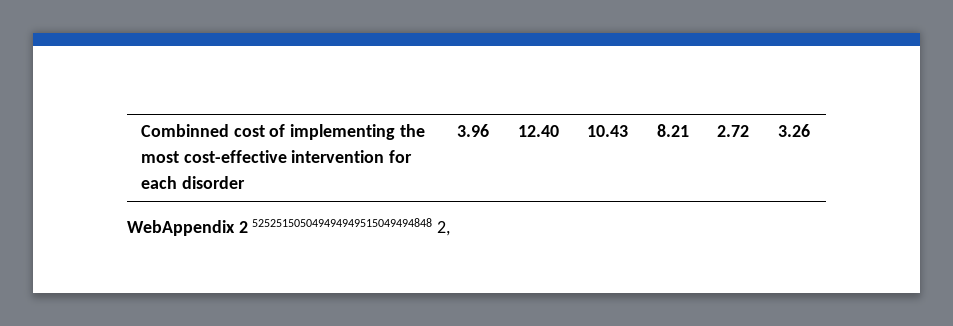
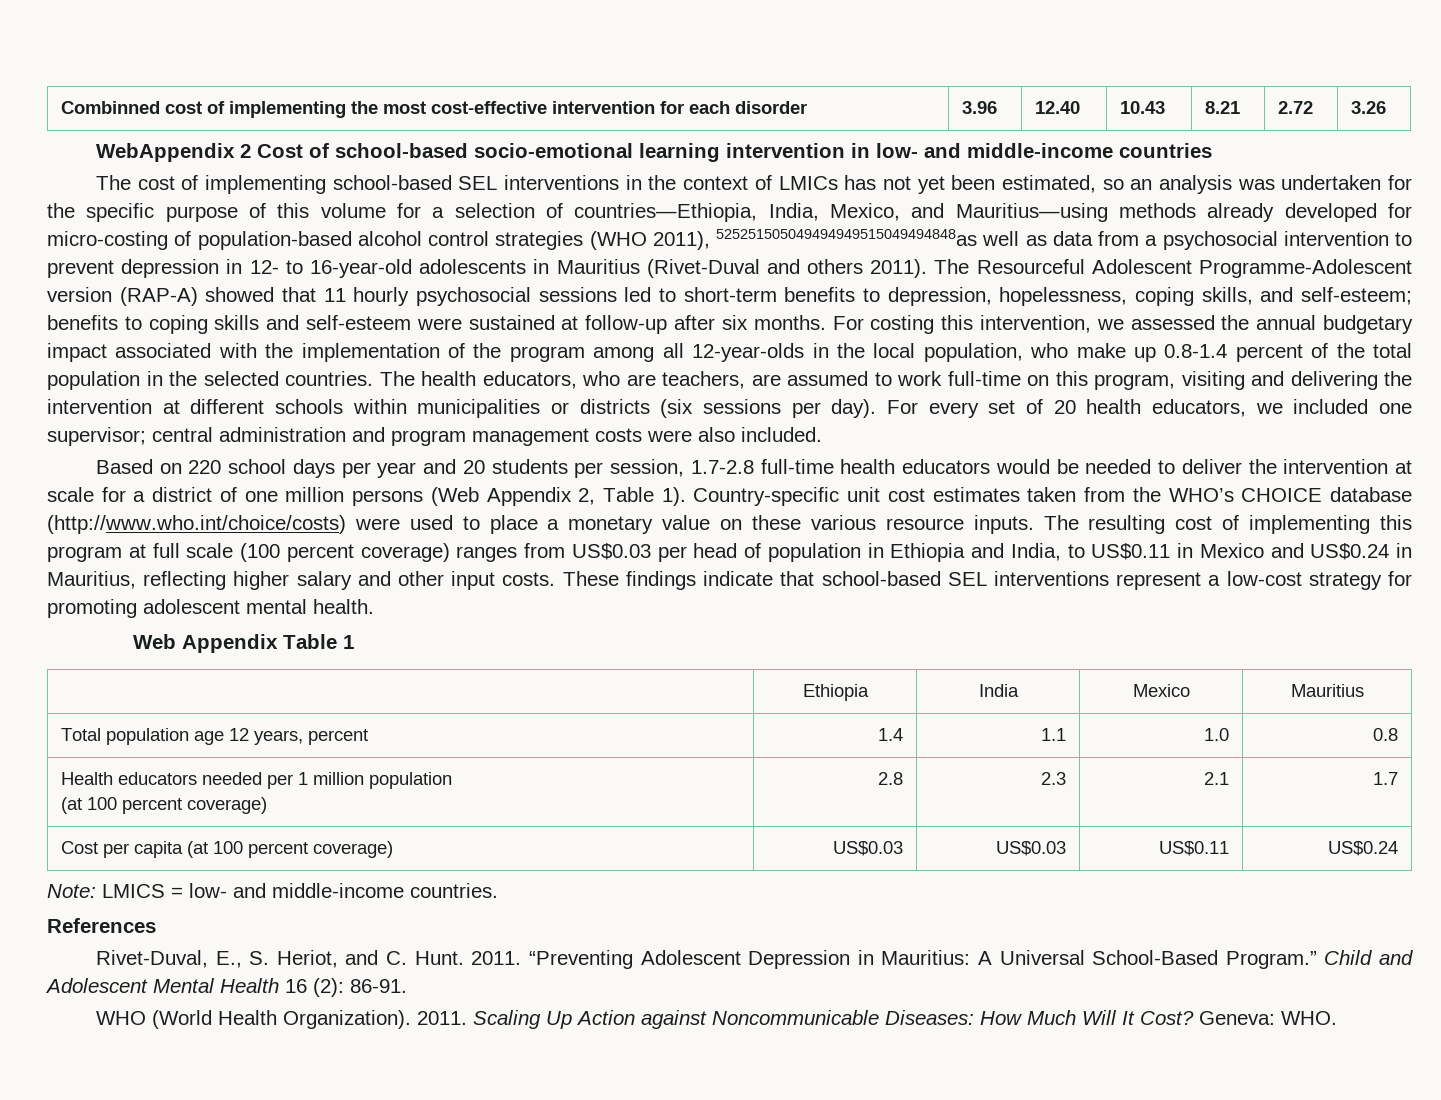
- WebAppendix 2 525251505049494949515049494848 2,
+ WebAppendix 2 Cost of school-based socio-emotional learning intervention in low- and middle-income countries
+ The cost of implementing school-based SEL interventions in the context of LMICs has not yet been estimated, so an analysis was undertaken for the specific purpose of this volume for a selection of countries—Ethiopia, India, Mexico, and Mauritius—using methods already developed for micro-costing of population-based alcohol control strategies (WHO 2011), 525251505049494949515049494848as well as data from a psychosocial intervention to prevent depression in 12- to 16-year-old adolescents in Mauritius (Rivet‐Duval and others 2011). The Resourceful Adolescent Programme-Adolescent version (RAP-A) showed that 11 hourly psychosocial sessions led to short-term benefits to depression, hopelessness, coping skills, and self-esteem; benefits to coping skills and self-esteem were sustained at follow-up after six months. For costing this intervention, we assessed the annual budgetary impact associated with the implementation of the program among all 12-year-olds in the local population, who make up 0.8-1.4 percent of the total population in the selected countries. The health educators, who are teachers, are assumed to work full-time on this program, visiting and delivering the intervention at different schools within municipalities or districts (six sessions per day). For every set of 20 health educators, we included one supervisor; central administration and program management costs were also included.
+ Based on 220 school days per year and 20 students per session, 1.7-2.8 full-time health educators would be needed to deliver the intervention at scale for a district of one million persons (Web Appendix 2, Table 1). Country-specific unit cost estimates taken from the WHO’s CHOICE database (http://www.who.int/choice/costs) were used to place a monetary value on these various resource inputs. The resulting cost of implementing this program at full scale (100 percent coverage) ranges from US$0.03 per head of population in Ethiopia and India, to US$0.11 in Mexico and US$0.24 in Mauritius, reflecting higher salary and other input costs. These findings indicate that school-based SEL interventions represent a low-cost strategy for promoting adolescent mental health.
+ Web Appendix Table 1
+ | Ethiopia | India | Mexico | Mauritius
+ Total population age 12 years, percent | 1.4 | 1.1 | 1.0 | 0.8
+ Health educators needed per 1 million population
+ (at 100 percent coverage) | 2.8 | 2.3 | 2.1 | 1.7
+ Cost per capita (at 100 percent coverage) | US$0.03 | US$0.03 | US$0.11 | US$0.24
+ Note: LMICS = low- and middle-income countries.
+ References
+ Rivet‐Duval, E., S. Heriot, and C. Hunt. 2011. “Preventing Adolescent Depression in Mauritius: A Universal School‐Based Program.” Child and Adolescent Mental Health 16 (2): 86-91.
+ WHO (World Health Organization). 2011. Scaling Up Action against Noncommunicable Diseases: How Much Will It Cost? Geneva: WHO.

